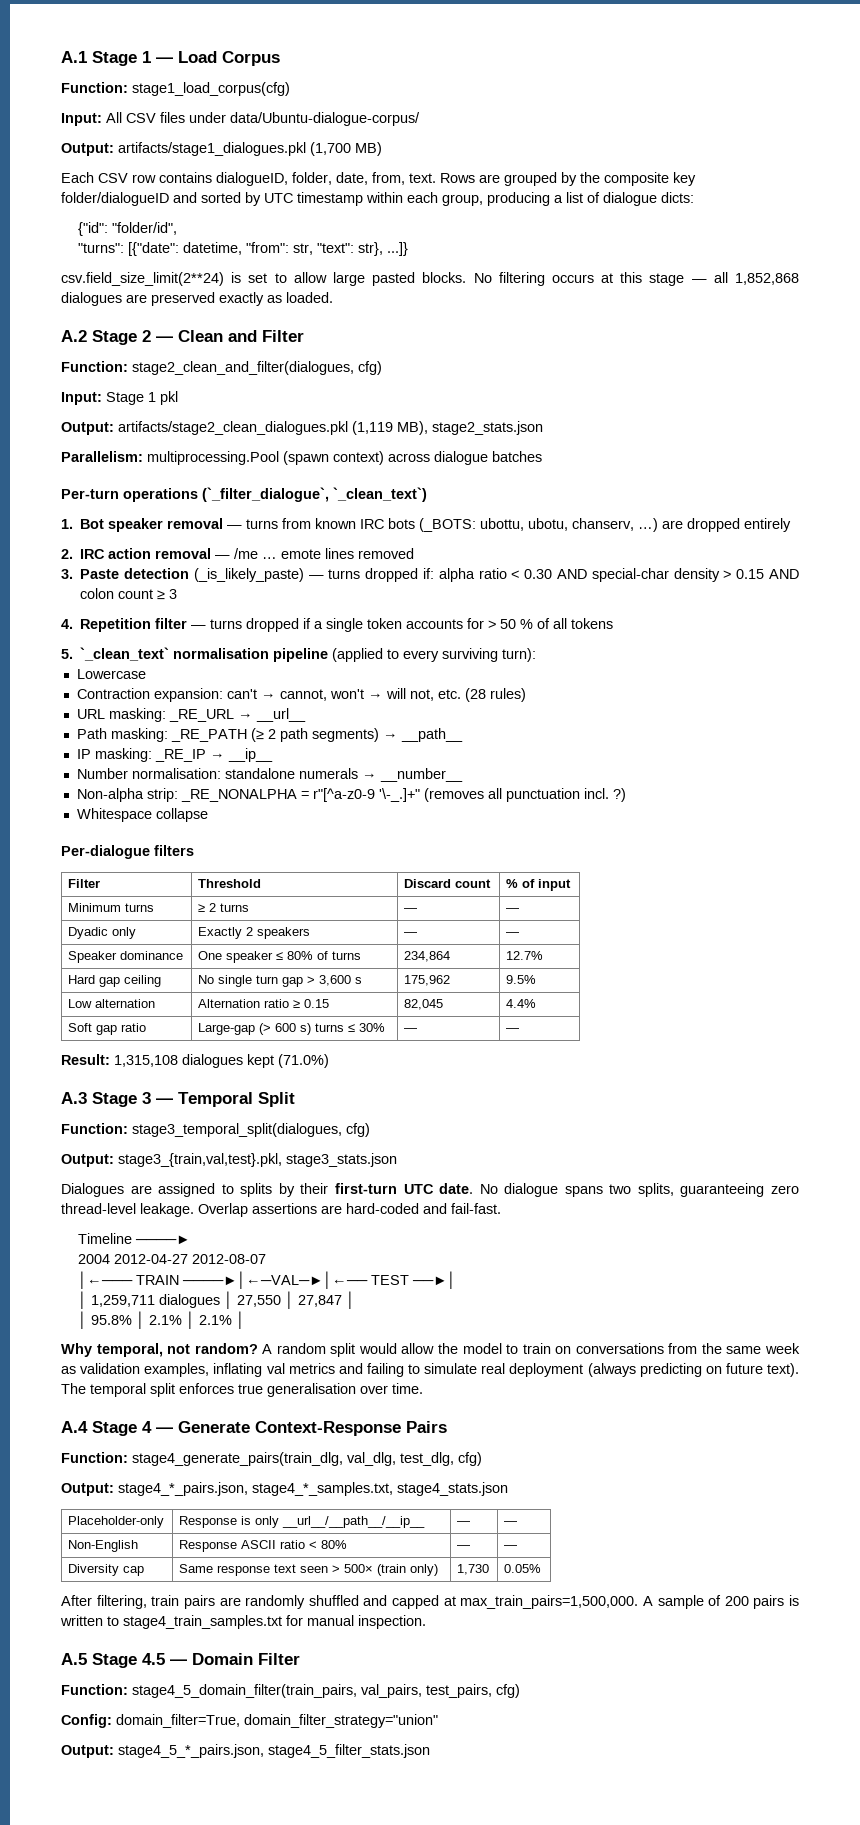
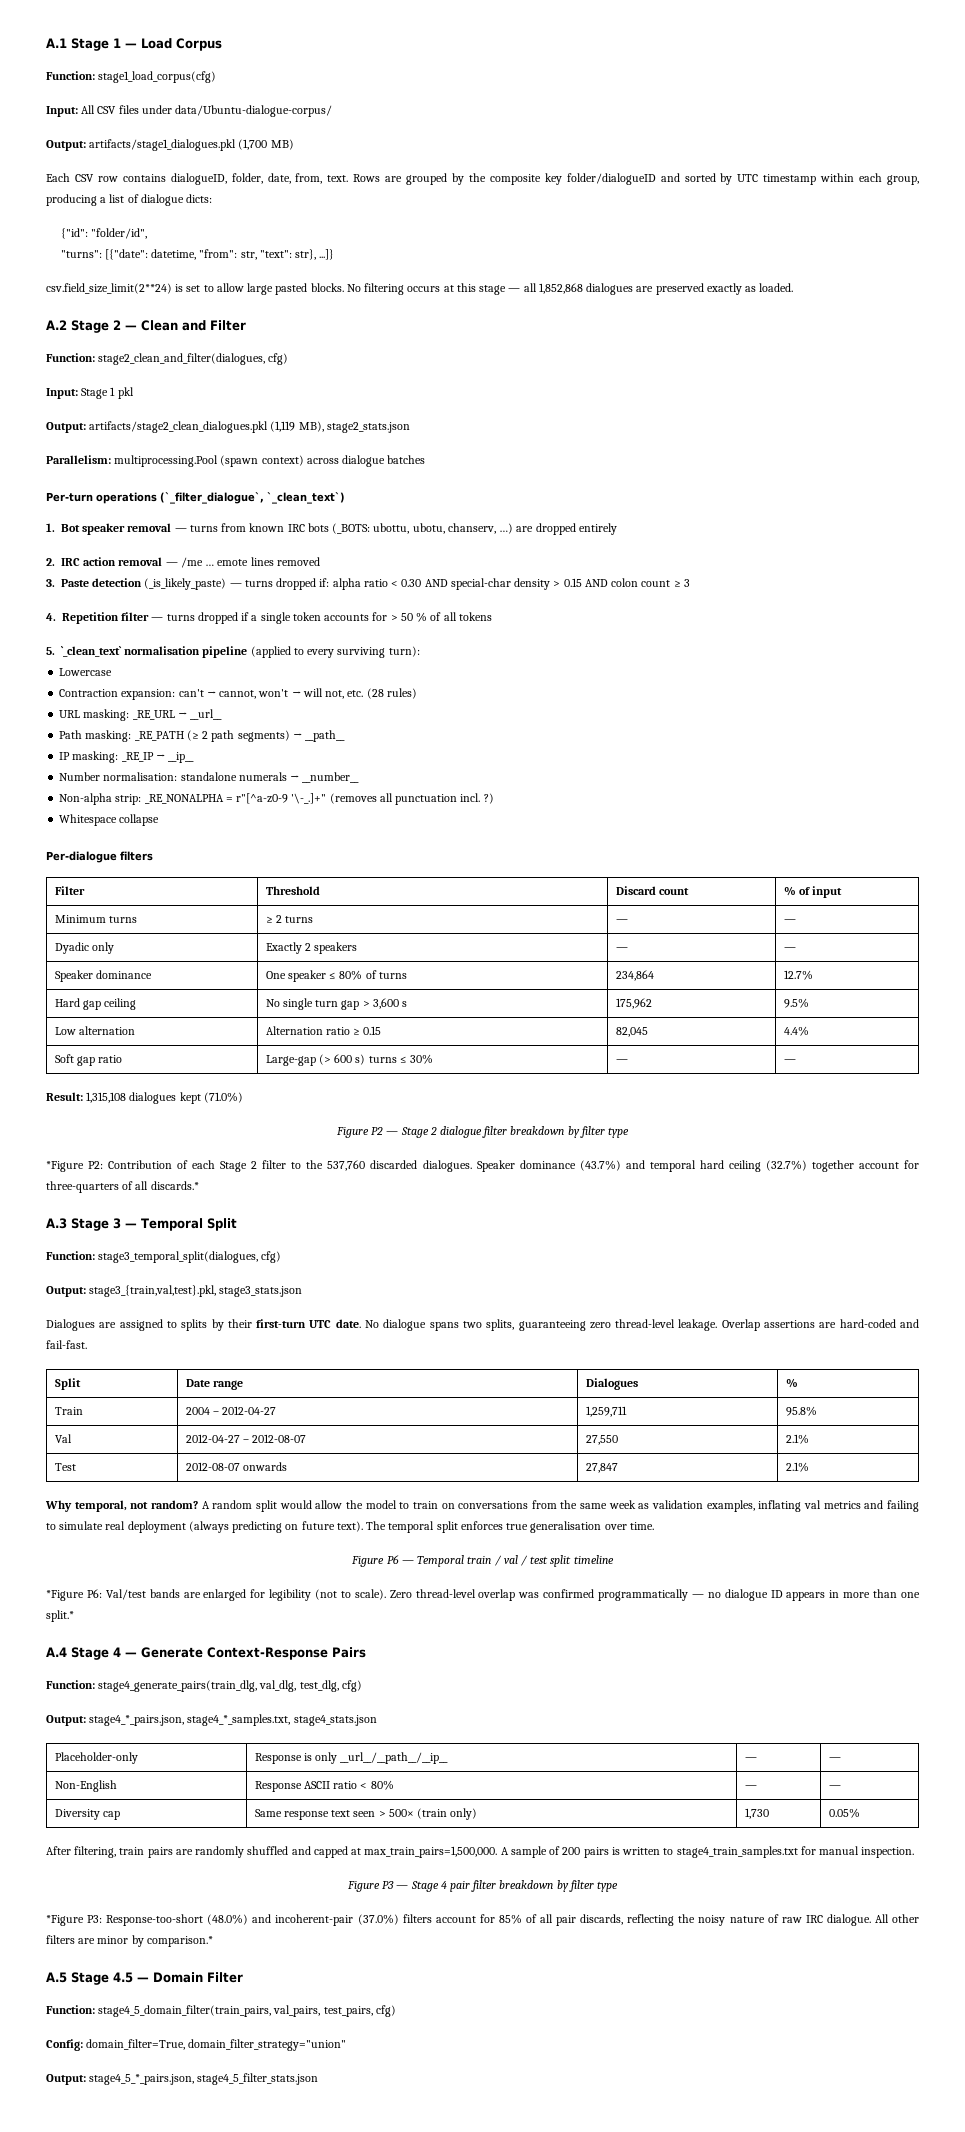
+ Figure P2 — Stage 2 dialogue filter breakdown by filter type
+ *Figure P2: Contribution of each Stage 2 filter to the 537,760 discarded dialogues. Speaker dominance (43.7%) and temporal hard ceiling (32.7%) together account for three-quarters of all discards.*
- Timeline ────►
- 2004 2012-04-27 2012-08-07
- │←─── TRAIN ────►│←─VAL─►│←── TEST ──►│
- │ 1,259,711 dialogues │ 27,550 │ 27,847 │
- │ 95.8% │ 2.1% │ 2.1% │
+ Split | Date range | Dialogues | %
+ Train | 2004 – 2012-04-27 | 1,259,711 | 95.8%
+ Val | 2012-04-27 – 2012-08-07 | 27,550 | 2.1%
+ Test | 2012-08-07 onwards | 27,847 | 2.1%
+ Figure P6 — Temporal train / val / test split timeline
+ *Figure P6: Val/test bands are enlarged for legibility (not to scale). Zero thread-level overlap was confirmed programmatically — no dialogue ID appears in more than one split.*
+ Figure P3 — Stage 4 pair filter breakdown by filter type
+ *Figure P3: Response-too-short (48.0%) and incoherent-pair (37.0%) filters account for 85% of all pair discards, reflecting the noisy nature of raw IRC dialogue. All other filters are minor by comparison.*

